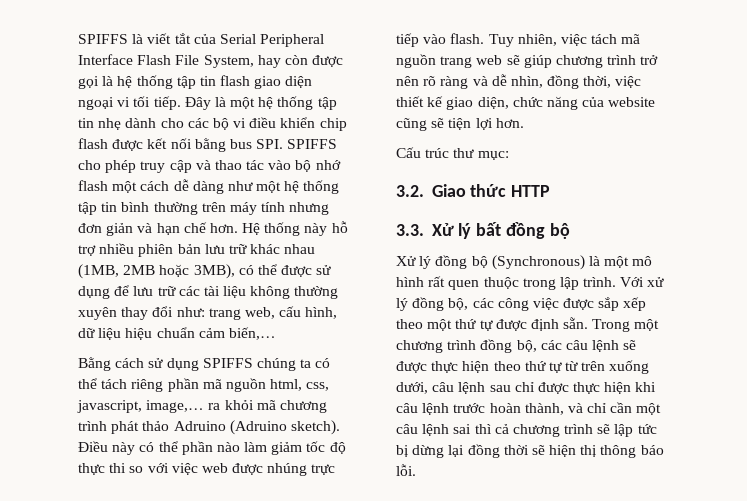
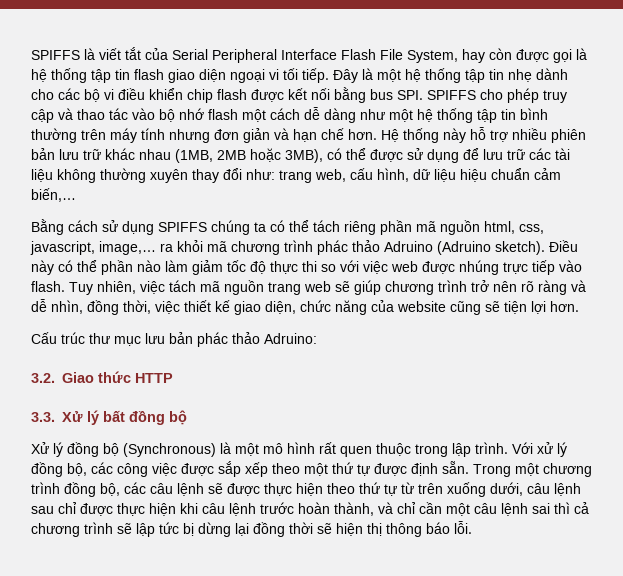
- Bằng cách sử dụng SPIFFS chúng ta có thể tách riêng phần mã nguồn html, css, javascript, image,… ra khỏi mã chương trình phát thảo Adruino (Adruino sketch).
+ Bằng cách sử dụng SPIFFS chúng ta có thể tách riêng phần mã nguồn html, css, javascript, image,… ra khỏi mã chương trình phác thảo Adruino (Adruino sketch).
- Cấu trúc thư mục:
+ Cấu trúc thư mục lưu bản phác thảo Adruino:

